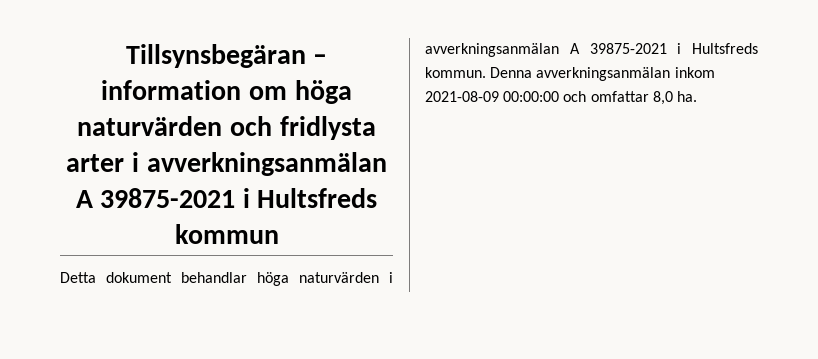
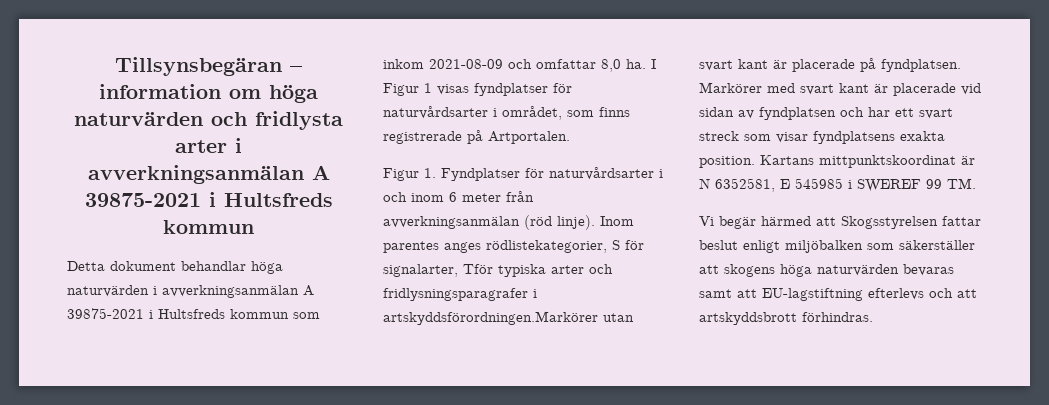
- Detta dokument behandlar höga naturvärden i avverkningsanmälan A 39875-2021 i Hultsfreds kommun. Denna avverkningsanmälan inkom 2021-08-09 00:00:00 och omfattar 8,0 ha.
+ Detta dokument behandlar höga naturvärden i avverkningsanmälan A 39875-2021 i Hultsfreds kommun som inkom 2021-08-09 och omfattar 8,0 ha.
+ I Figur 1 visas fyndplatser för naturvårdsarter i området, som finns registrerade på Artportalen.
+ Figur 1. Fyndplatser för naturvårdsarter i och inom 6 meter från avverkningsanmälan (röd linje). Inom parentes anges rödlistekategorier, S för signalarter, Tför typiska arter och fridlysningsparagrafer i artskyddsförordningen.Markörer utan svart kant är placerade på fyndplatsen. Markörer med svart kant är placerade vid sidan av fyndplatsen och har ett svart streck som visar fyndplatsens exakta position. Kartans mittpunktskoordinat är N 6352581, E 545985 i SWEREF 99 TM.
+ Vi begär härmed att Skogsstyrelsen fattar beslut enligt miljöbalken som säkerställer att skogens höga naturvärden bevaras samt att EU-lagstiftning efterlevs och att artskyddsbrott förhindras.

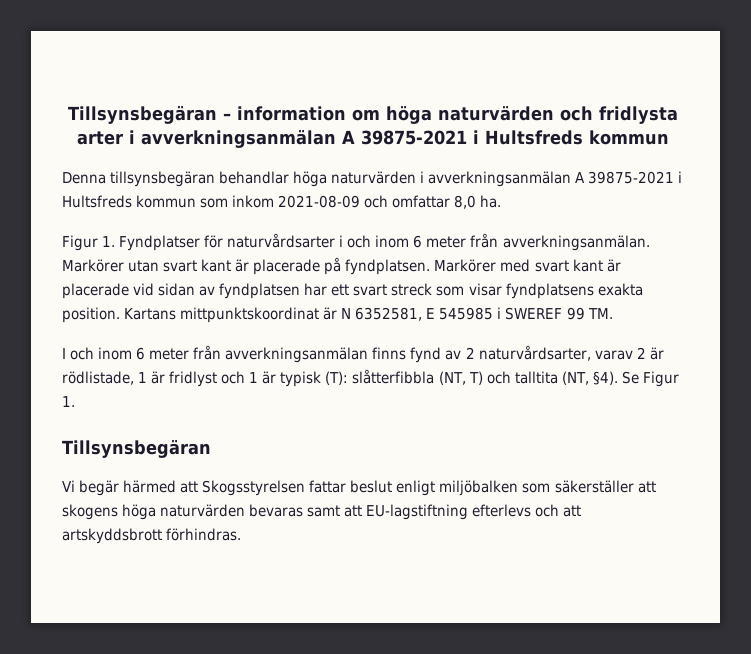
- Detta dokument behandlar höga naturvärden i avverkningsanmälan A 39875-2021 i Hultsfreds kommun som inkom 2021-08-09 och omfattar 8,0 ha. I Figur 1 visas fyndplatser för naturvårdsarter i området, som finns registrerade på Artportalen.
+ Denna tillsynsbegäran behandlar höga naturvärden i avverkningsanmälan A 39875-2021 i Hultsfreds kommun som inkom 2021-08-09 och omfattar 8,0 ha.
- Figur 1. Fyndplatser för naturvårdsarter i och inom 6 meter från avverkningsanmälan (röd linje). Inom parentes anges rödlistekategorier, S för signalarter, Tför typiska arter och fridlysningsparagrafer i artskyddsförordningen.Markörer utan svart kant är placerade på fyndplatsen.
+ Figur 1. Fyndplatser för naturvårdsarter i och inom 6 meter från avverkningsanmälan. Markörer utan svart kant är placerade på fyndplatsen.
- Markörer med svart kant är placerade vid sidan av fyndplatsen och har ett svart streck som visar fyndplatsens exakta position.
+ Markörer med svart kant är placerade vid sidan av fyndplatsen har ett svart streck som visar fyndplatsens exakta position.
+ I och inom 6 meter från avverkningsanmälan finns fynd av 2 naturvårdsarter, varav 2 är rödlistade, 1 är fridlyst och 1 är typisk (T): slåtterfibbla (NT, T) och talltita (NT, §4). Se Figur 1.
+ Tillsynsbegäran

